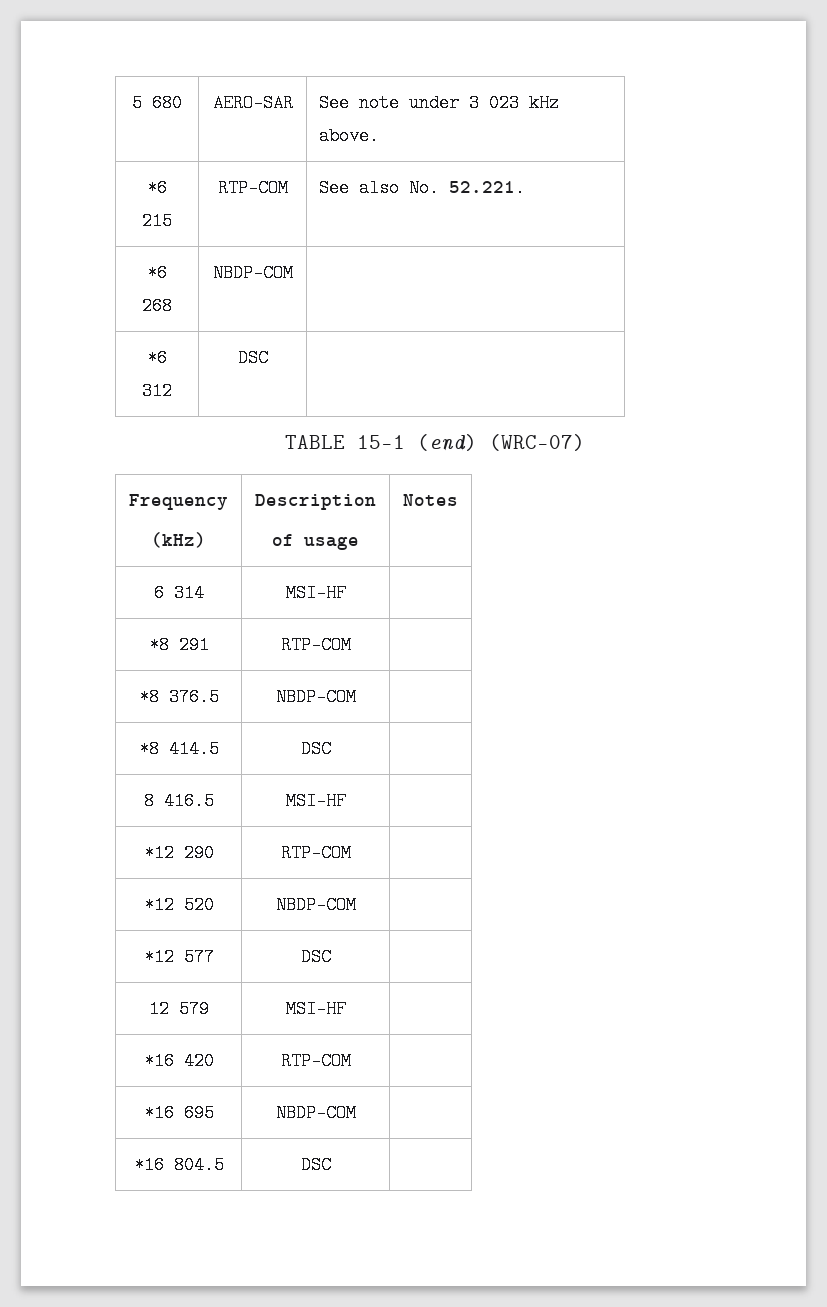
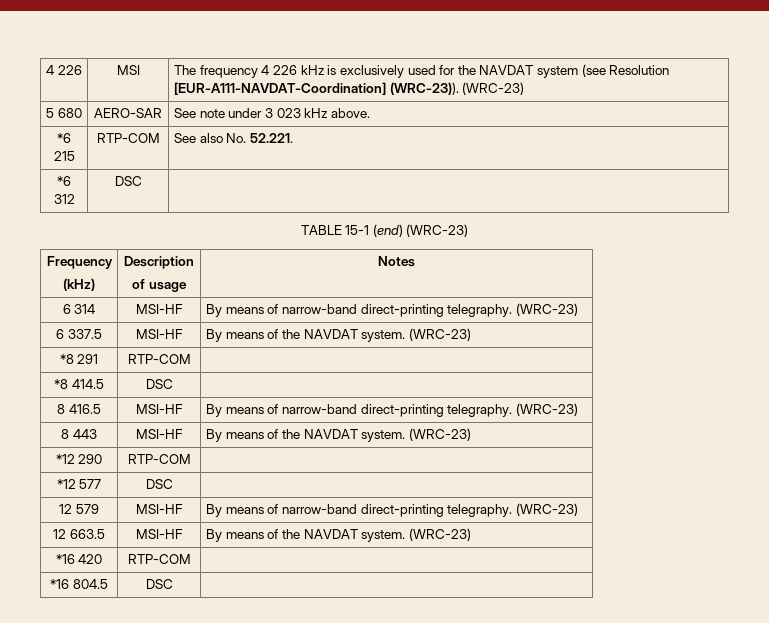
+ 4 226 | MSI | The frequency 4 226 kHz is exclusively used for the NAVDAT system (see Resolution [EUR-A111-NAVDAT-Coordination] (WRC-23)). (WRC-23)
- *6 268 | NBDP-COM |
- TABLE 15-1 (end) (WRC-07)
+ TABLE 15-1 (end) (WRC-23)
- 6 314 | MSI-HF |
+ 6 314 | MSI-HF | By means of narrow-band direct-printing telegraphy. (WRC-23)
+ 6 337.5 | MSI-HF | By means of the NAVDAT system. (WRC-23)
- *8 376.5 | NBDP-COM |
- 8 416.5 | MSI-HF |
+ 8 416.5 | MSI-HF | By means of narrow-band direct-printing telegraphy. (WRC-23)
+ 8 443 | MSI-HF | By means of the NAVDAT system. (WRC-23)
- *12 520 | NBDP-COM |
- 12 579 | MSI-HF |
+ 12 579 | MSI-HF | By means of narrow-band direct-printing telegraphy. (WRC-23)
+ 12 663.5 | MSI-HF | By means of the NAVDAT system. (WRC-23)
- *16 695 | NBDP-COM |

